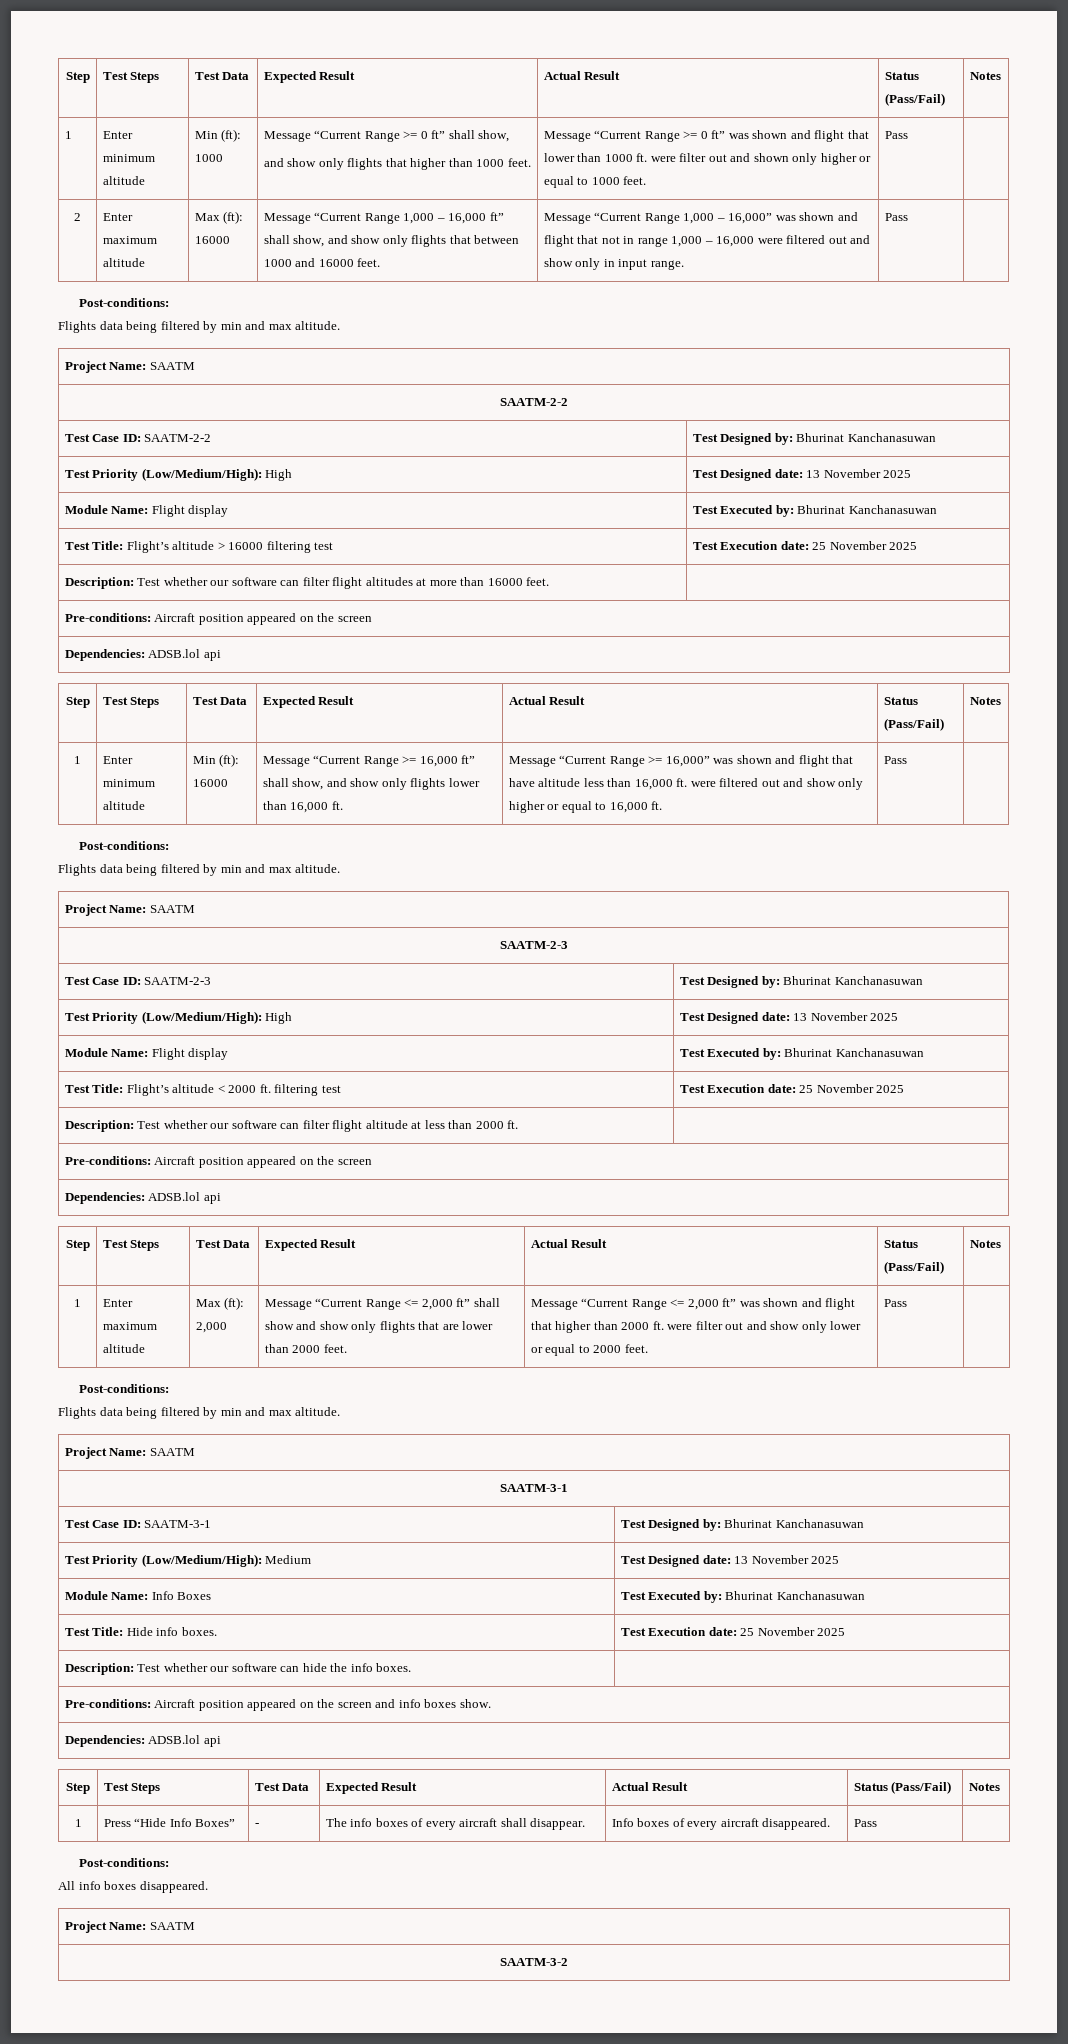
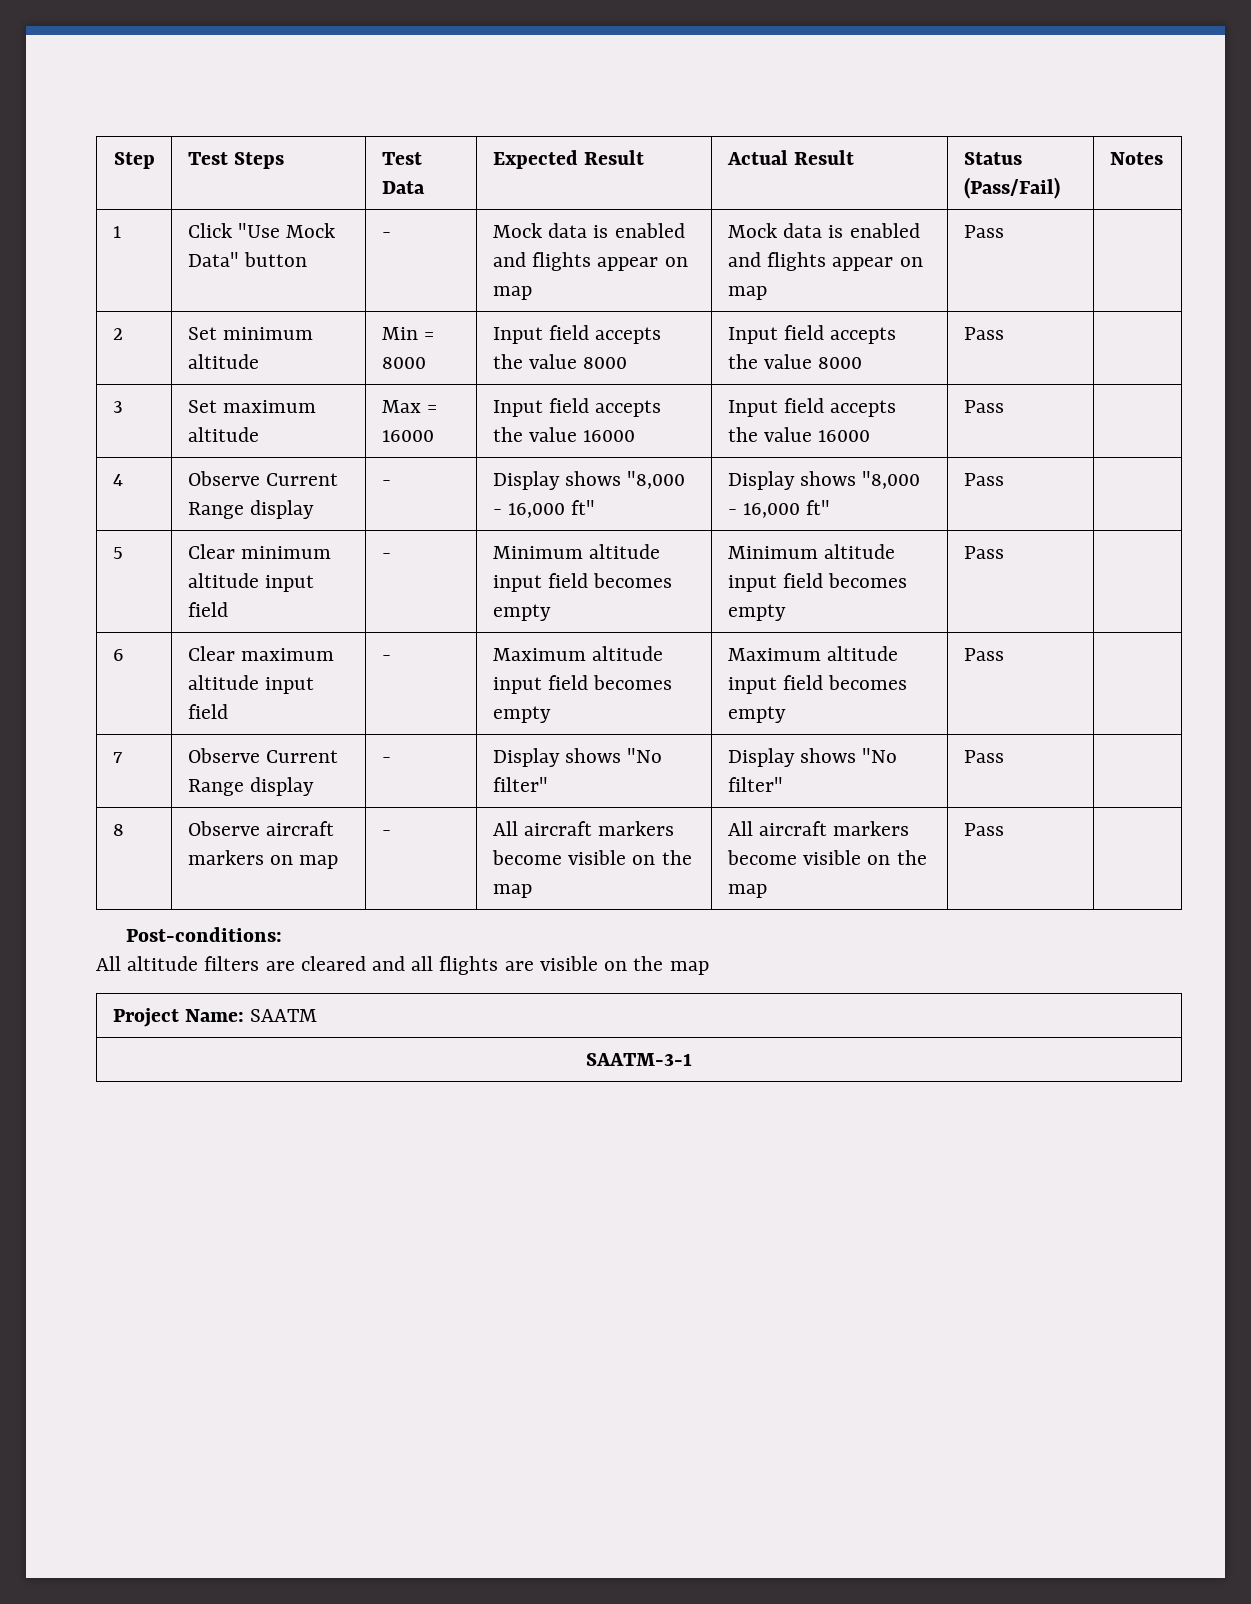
- Enter minimum altitude | Min (ft): 1000 | Message “Current Range >= 0 ft” shall show,
- and show only flights that higher than 1000 feet. | Message “Current Range >= 0 ft” was shown and flight that lower than 1000 ft. were filter out and shown only higher or equal to 1000 feet. | Pass |
- 2 | Enter maximum altitude | Max (ft): 16000 | Message “Current Range 1,000 – 16,000 ft” shall show, and show only flights that between 1000 and 16000 feet. | Message “Current Range 1,000 – 16,000” was shown and flight that not in range 1,000 – 16,000 were filtered out and show only in input range. | Pass |
+ Click "Use Mock Data" button | - | Mock data is enabled and flights appear on map | Mock data is enabled and flights appear on map | Pass |
+ 2 | Set minimum altitude | Min = 8000 | Input field accepts the value 8000 | Input field accepts the value 8000 | Pass |
+ 3 | Set maximum altitude | Max = 16000 | Input field accepts the value 16000 | Input field accepts the value 16000 | Pass |
+ 4 | Observe Current Range display | - | Display shows "8,000 - 16,000 ft" | Display shows "8,000 - 16,000 ft" | Pass |
+ 5 | Clear minimum altitude input field | - | Minimum altitude input field becomes empty | Minimum altitude input field becomes empty | Pass |
+ 6 | Clear maximum altitude input field | - | Maximum altitude input field becomes empty | Maximum altitude input field becomes empty | Pass |
+ 7 | Observe Current Range display | - | Display shows "No filter" | Display shows "No filter" | Pass |
+ 8 | Observe aircraft markers on map | - | All aircraft markers become visible on the map | All aircraft markers become visible on the map | Pass |
  Post-conditions:
- Flights data being filtered by min and max altitude.
- Project Name: SAATM
- SAATM-2-2
- Test Case ID: SAATM-2-2 | Test Designed by: Bhurinat Kanchanasuwan
- Test Priority (Low/Medium/High): High | Test Designed date: 13 November 2025
- Module Name: Flight display | Test Executed by: Bhurinat Kanchanasuwan
- Test Title: Flight’s altitude > 16000 filtering test | Test Execution date: 25 November 2025
- Description: Test whether our software can filter flight altitudes at more than 16000 feet. |
- Pre-conditions: Aircraft position appeared on the screen
- Dependencies: ADSB.lol api
- Step | Test Steps | Test Data | Expected Result | Actual Result | Status (Pass/Fail) | Notes
- 1 | Enter minimum altitude | Min (ft): 16000 | Message “Current Range >= 16,000 ft” shall show, and show only flights lower than 16,000 ft. | Message “Current Range >= 16,000” was shown and flight that have altitude less than 16,000 ft. were filtered out and show only higher or equal to 16,000 ft. | Pass |
- Post-conditions:
- Flights data being filtered by min and max altitude.
- Project Name: SAATM
- SAATM-2-3
- Test Case ID: SAATM-2-3 | Test Designed by: Bhurinat Kanchanasuwan
- Test Priority (Low/Medium/High): High | Test Designed date: 13 November 2025
- Module Name: Flight display | Test Executed by: Bhurinat Kanchanasuwan
- Test Title: Flight’s altitude < 2000 ft. filtering test | Test Execution date: 25 November 2025
- Description: Test whether our software can filter flight altitude at less than 2000 ft. |
- Pre-conditions: Aircraft position appeared on the screen
- Dependencies: ADSB.lol api
- Step | Test Steps | Test Data | Expected Result | Actual Result | Status (Pass/Fail) | Notes
- 1 | Enter maximum altitude | Max (ft): 2,000 | Message “Current Range <= 2,000 ft” shall show and show only flights that are lower than 2000 feet. | Message “Current Range <= 2,000 ft” was shown and flight that higher than 2000 ft. were filter out and show only lower or equal to 2000 feet. | Pass |
- Post-conditions:
- Flights data being filtered by min and max altitude.
+ All altitude filters are cleared and all flights are visible on the map
  Project Name: SAATM
  SAATM-3-1
- Test Case ID: SAATM-3-1 | Test Designed by: Bhurinat Kanchanasuwan
- Test Priority (Low/Medium/High): Medium | Test Designed date: 13 November 2025
- Module Name: Info Boxes | Test Executed by: Bhurinat Kanchanasuwan
- Test Title: Hide info boxes. | Test Execution date: 25 November 2025
- Description: Test whether our software can hide the info boxes. |
- Pre-conditions: Aircraft position appeared on the screen and info boxes show.
- Dependencies: ADSB.lol api
- Step | Test Steps | Test Data | Expected Result | Actual Result | Status (Pass/Fail) | Notes
- 1 | Press “Hide Info Boxes” | - | The info boxes of every aircraft shall disappear. | Info boxes of every aircraft disappeared. | Pass |
- Post-conditions:
- All info boxes disappeared.
- Project Name: SAATM
- SAATM-3-2

